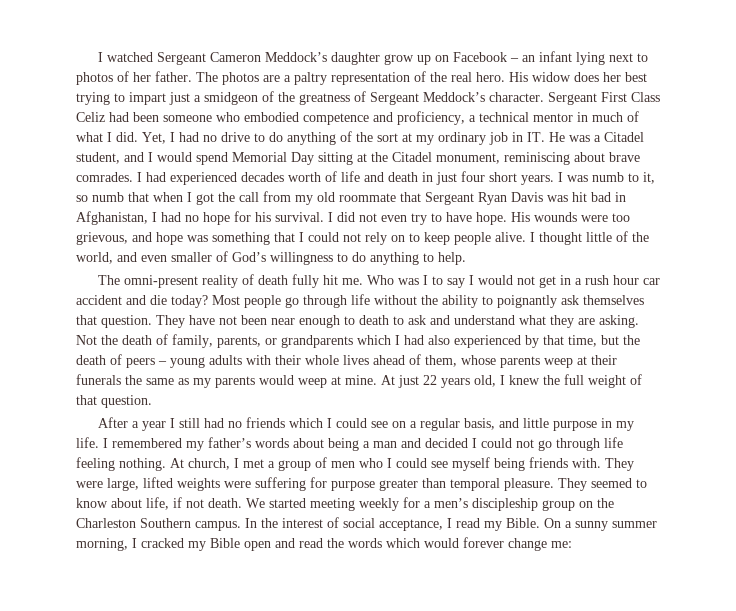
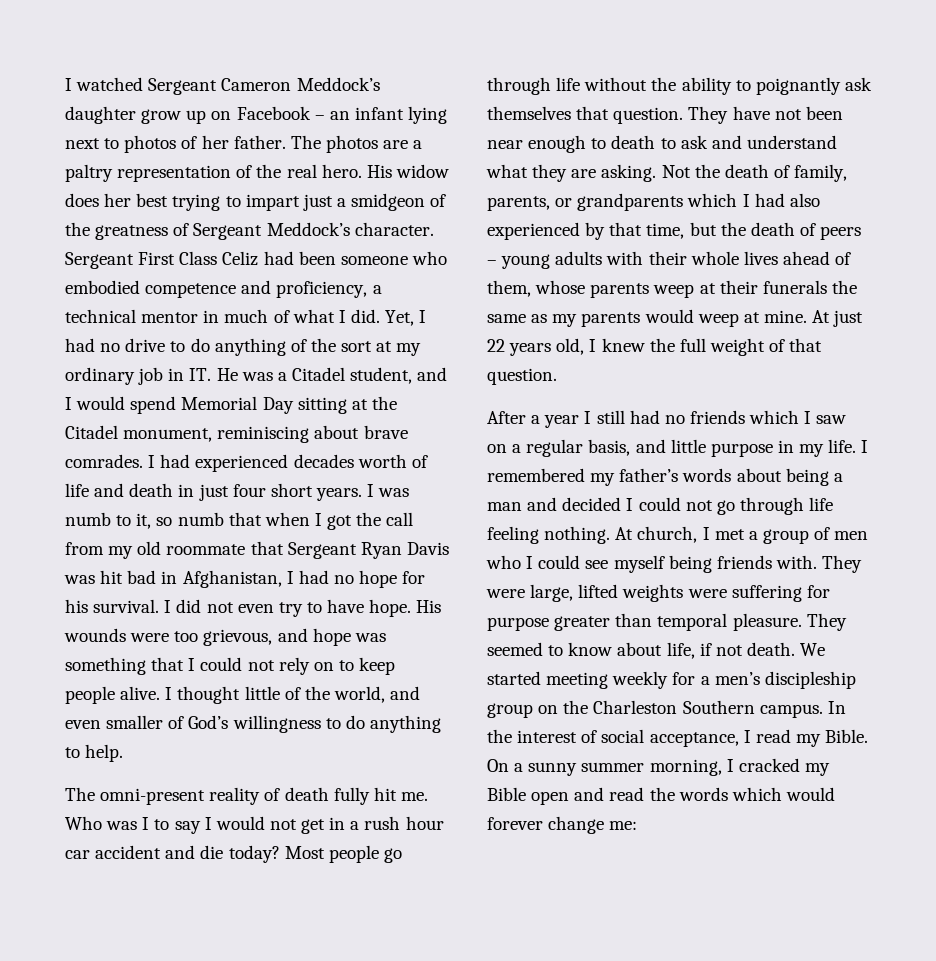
- After a year I still had no friends which I could see on a regular basis, and little purpose in my life.
+ After a year I still had no friends which I saw on a regular basis, and little purpose in my life.

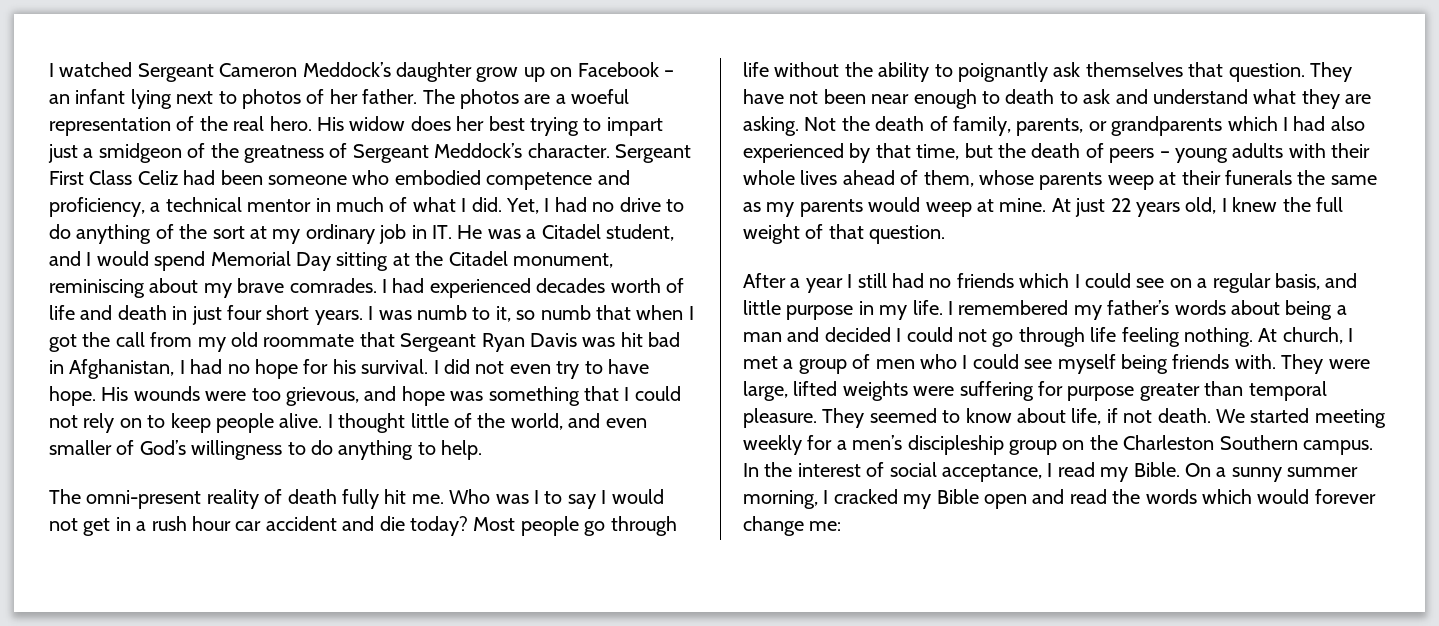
- The photos are a paltry representation of the real hero.
+ The photos are a woeful representation of the real hero.
- Yet, I had no drive to do anything of the sort at my ordinary job in IT. He was a Citadel student, and I would spend Memorial Day sitting at the Citadel monument, reminiscing about brave comrades.
+ Yet, I had no drive to do anything of the sort at my ordinary job in IT. He was a Citadel student, and I would spend Memorial Day sitting at the Citadel monument, reminiscing about my brave comrades.
- After a year I still had no friends which I saw on a regular basis, and little purpose in my life.
+ After a year I still had no friends which I could see on a regular basis, and little purpose in my life.

